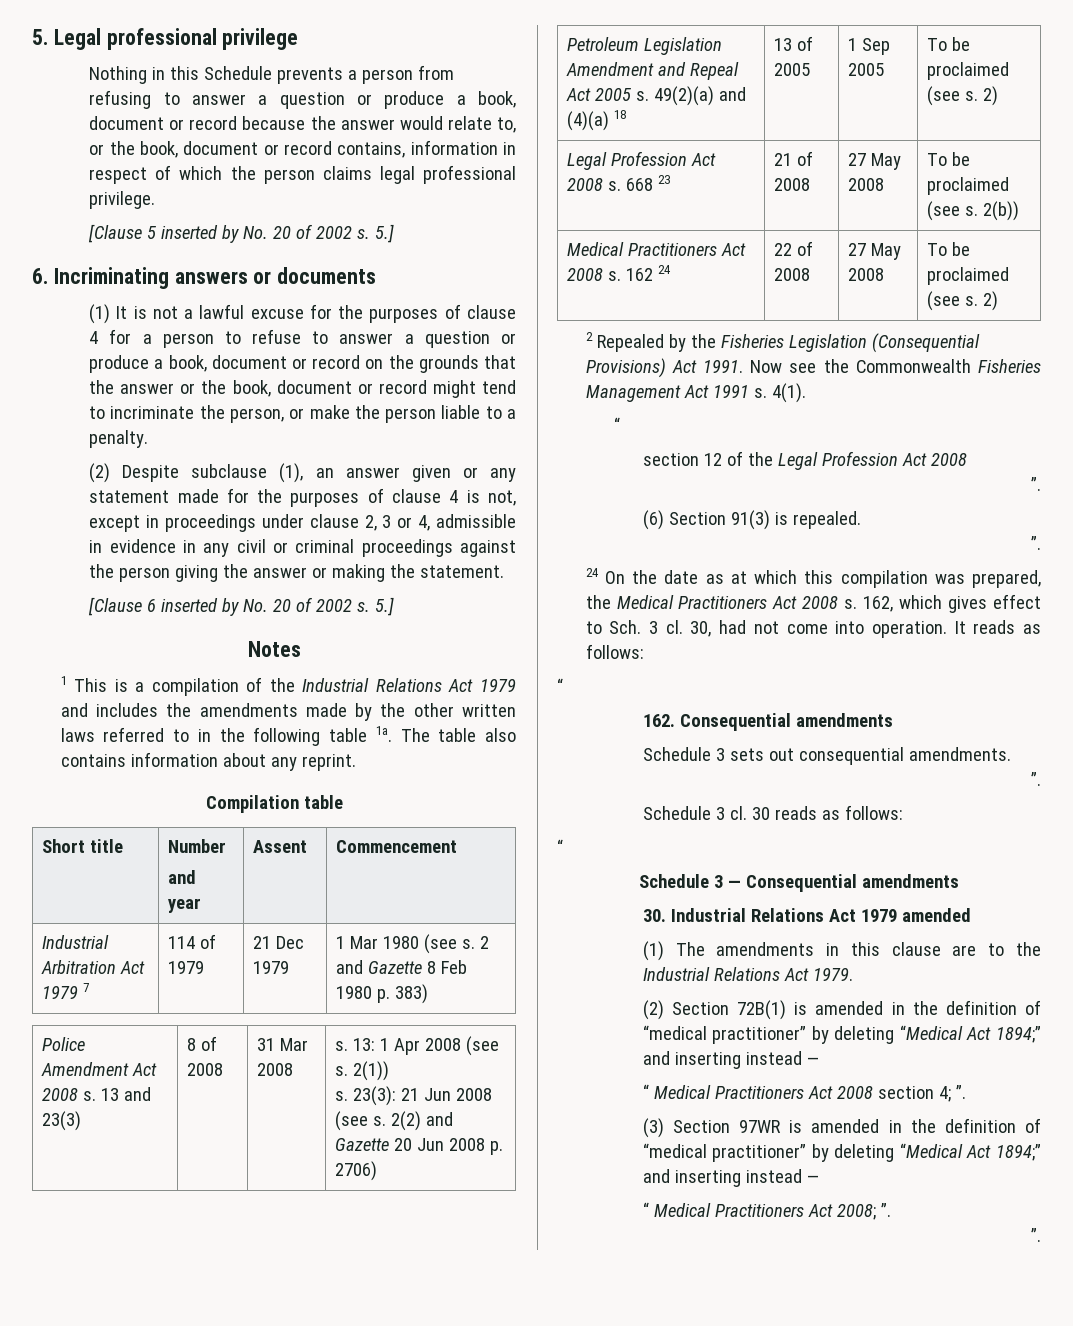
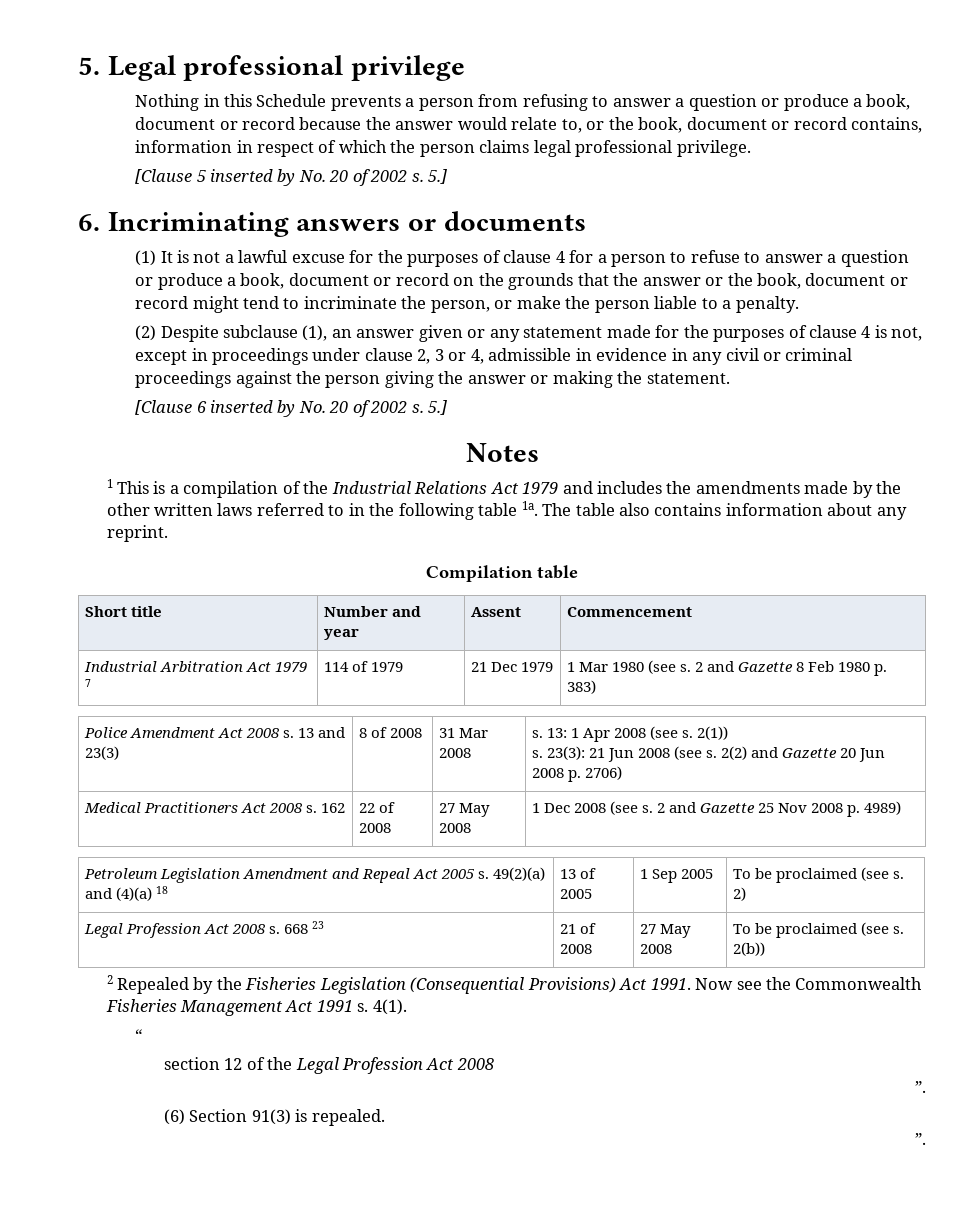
- Short title | Number
- and year | Assent | Commencement
+ Short title | Number and year | Assent | Commencement
+ Medical Practitioners Act 2008 s. 162 | 22 of 2008 | 27 May 2008 | 1 Dec 2008 (see s. 2 and Gazette 25 Nov 2008 p. 4989)
- Medical Practitioners Act 2008 s. 162 24 | 22 of 2008 | 27 May 2008 | To be proclaimed (see s. 2)
- 24 On the date as at which this compilation was prepared, the Medical Practitioners Act 2008 s. 162, which gives effect to Sch. 3 cl. 30, had not come into operation. It reads as follows:
- “
- 162. Consequential amendments
- Schedule 3 sets out consequential amendments.
- ”.
- Schedule 3 cl. 30 reads as follows:
- “
- Schedule 3 — Consequential amendments
- 30. Industrial Relations Act 1979 amended
- (1) The amendments in this clause are to the Industrial Relations Act 1979.
- (2) Section 72B(1) is amended in the definition of “medical practitioner” by deleting “Medical Act 1894;” and inserting instead —
- “ Medical Practitioners Act 2008 section 4; ”.
- (3) Section 97WR is amended in the definition of “medical practitioner” by deleting “Medical Act 1894;” and inserting instead —
- “ Medical Practitioners Act 2008; ”.
- ”.

